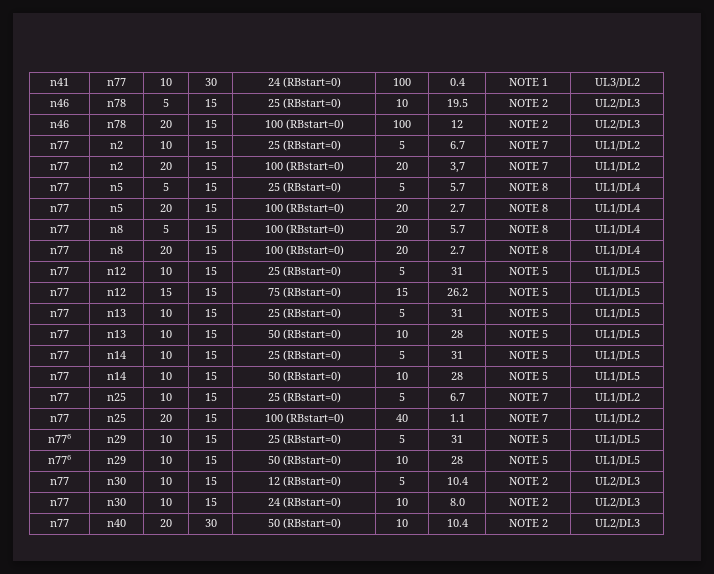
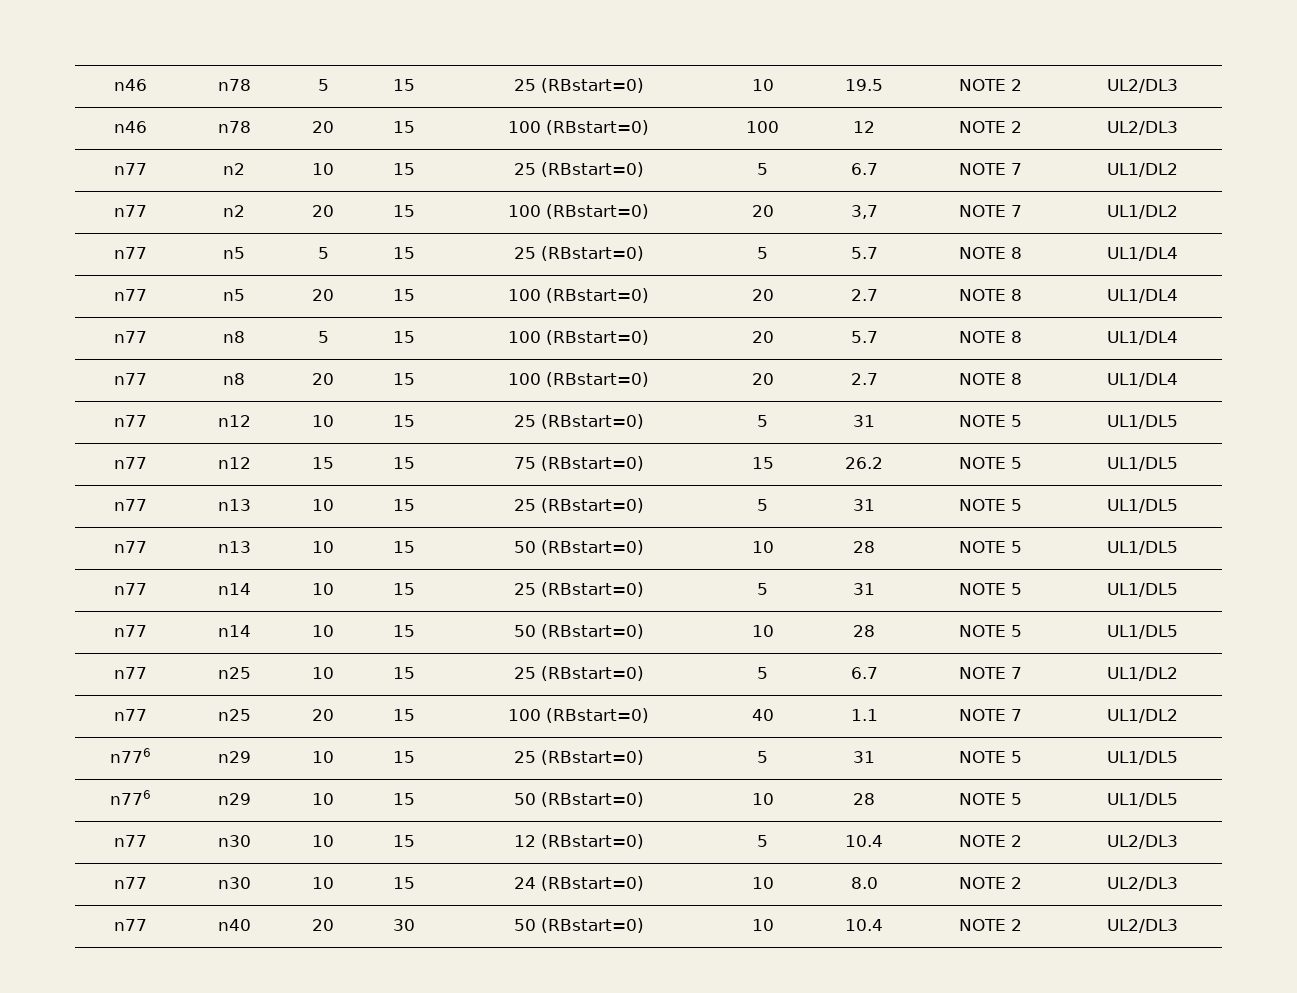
- n41 | n77 | 10 | 30 | 24 (RBstart=0) | 100 | 0.4 | NOTE 1 | UL3/DL2

